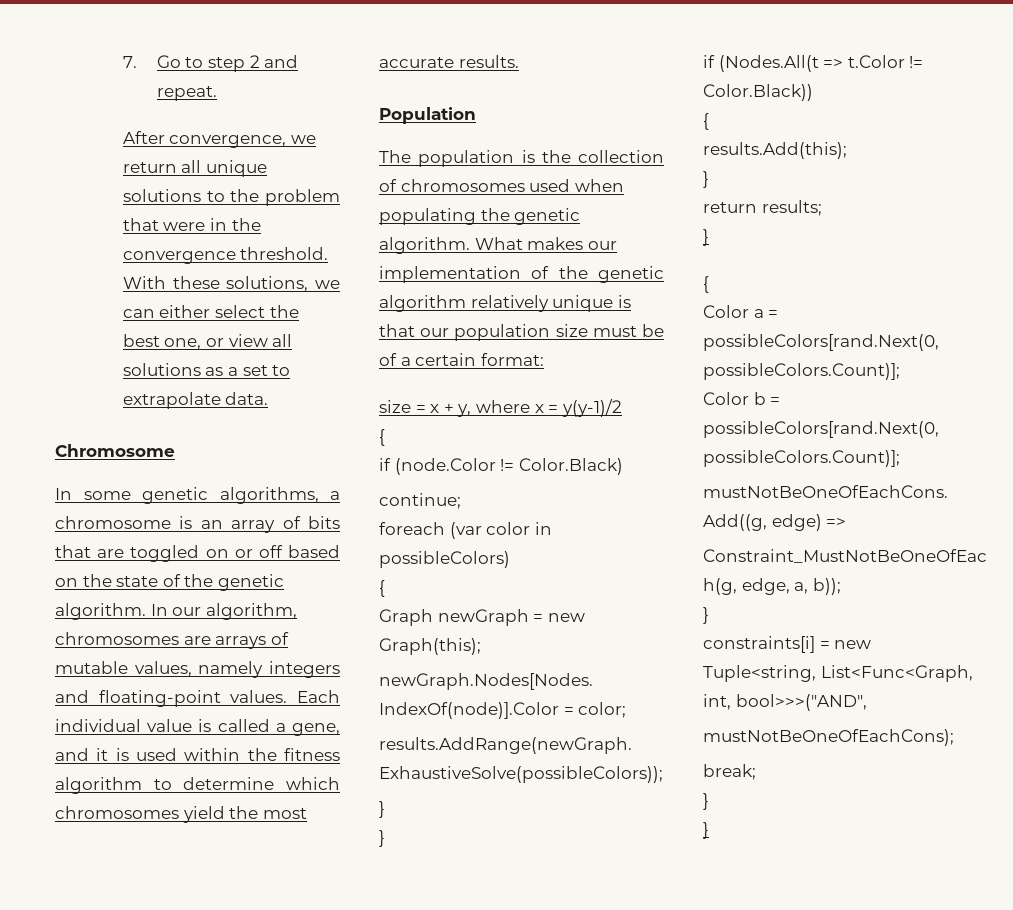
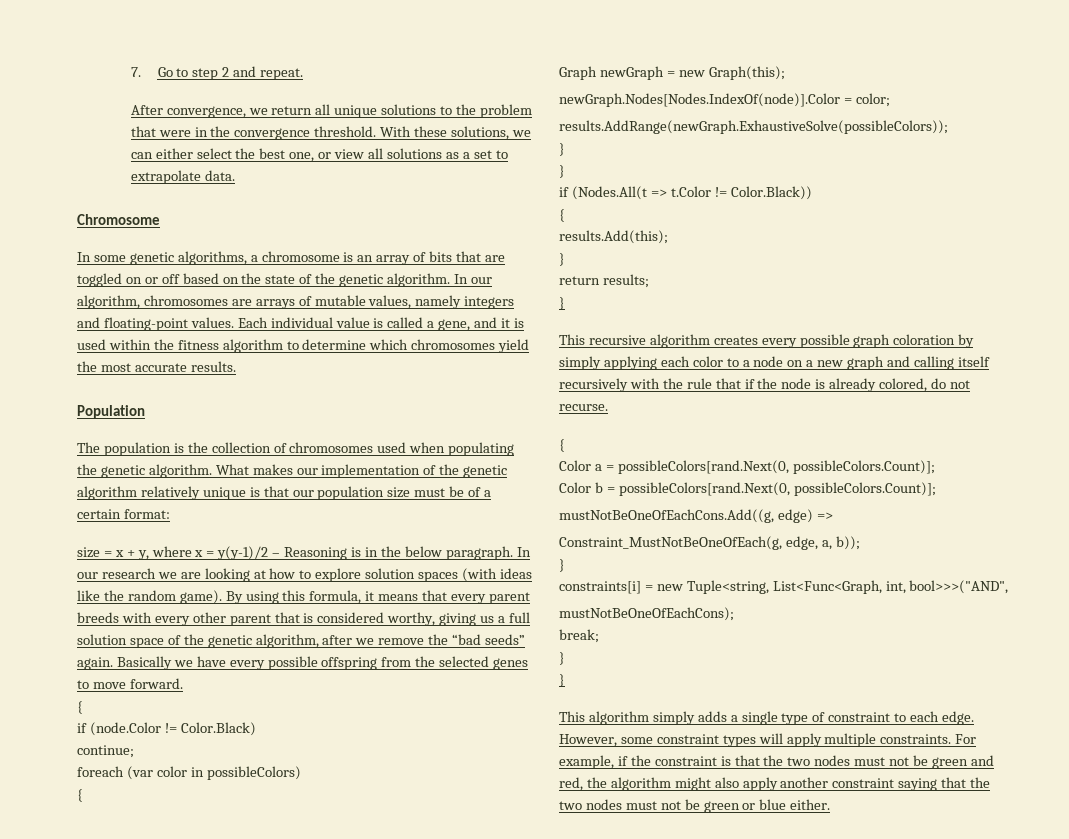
- size = x + y, where x = y(y-1)/2
+ size = x + y, where x = y(y-1)/2 – Reasoning is in the below paragraph. In our research we are looking at how to explore solution spaces (with ideas like the random game). By using this formula, it means that every parent breeds with every other parent that is considered worthy, giving us a full solution space of the genetic algorithm, after we remove the “bad seeds” again. Basically we have every possible offspring from the selected genes to move forward.
+ This recursive algorithm creates every possible graph coloration by simply applying each color to a node on a new graph and calling itself recursively with the rule that if the node is already colored, do not recurse.
+ This algorithm simply adds a single type of constraint to each edge. However, some constraint types will apply multiple constraints. For example, if the constraint is that the two nodes must not be green and red, the algorithm might also apply another constraint saying that the two nodes must not be green or blue either.

